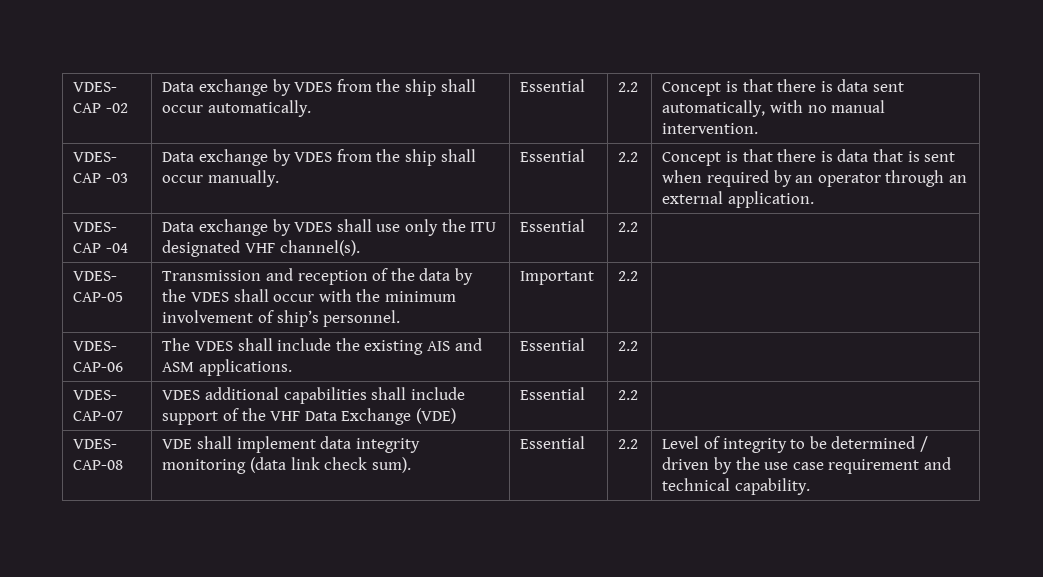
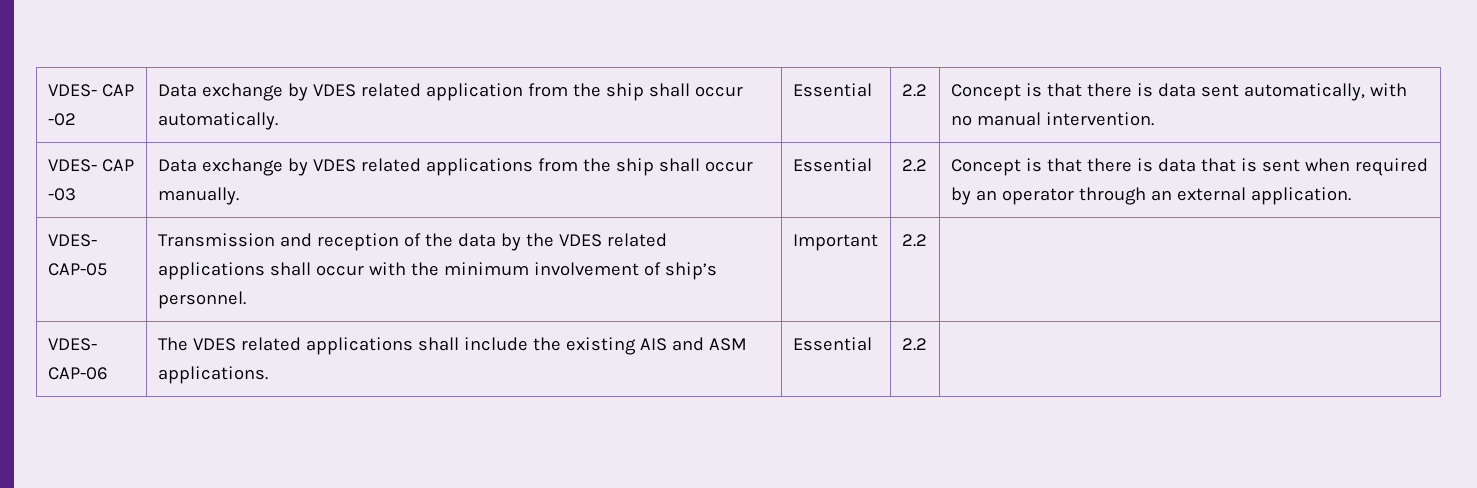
- VDES- CAP -02 | Data exchange by VDES from the ship shall occur automatically. | Essential | 2.2 | Concept is that there is data sent automatically, with no manual intervention.
+ VDES- CAP -02 | Data exchange by VDES related application from the ship shall occur automatically. | Essential | 2.2 | Concept is that there is data sent automatically, with no manual intervention.
- VDES- CAP -03 | Data exchange by VDES from the ship shall occur manually. | Essential | 2.2 | Concept is that there is data that is sent when required by an operator through an external application.
+ VDES- CAP -03 | Data exchange by VDES related applications from the ship shall occur manually. | Essential | 2.2 | Concept is that there is data that is sent when required by an operator through an external application.
- VDES- CAP -04 | Data exchange by VDES shall use only the ITU designated VHF channel(s). | Essential | 2.2 |
- VDES- CAP-05 | Transmission and reception of the data by the VDES shall occur with the minimum involvement of ship’s personnel. | Important | 2.2 |
+ VDES- CAP-05 | Transmission and reception of the data by the VDES related applications shall occur with the minimum involvement of ship’s personnel. | Important | 2.2 |
- VDES- CAP-06 | The VDES shall include the existing AIS and ASM applications. | Essential | 2.2 |
+ VDES- CAP-06 | The VDES related applications shall include the existing AIS and ASM applications. | Essential | 2.2 |
- VDES- CAP-07 | VDES additional capabilities shall include support of the VHF Data Exchange (VDE) | Essential | 2.2 |
- VDES- CAP-08 | VDE shall implement data integrity monitoring (data link check sum). | Essential | 2.2 | Level of integrity to be determined / driven by the use case requirement and technical capability.

